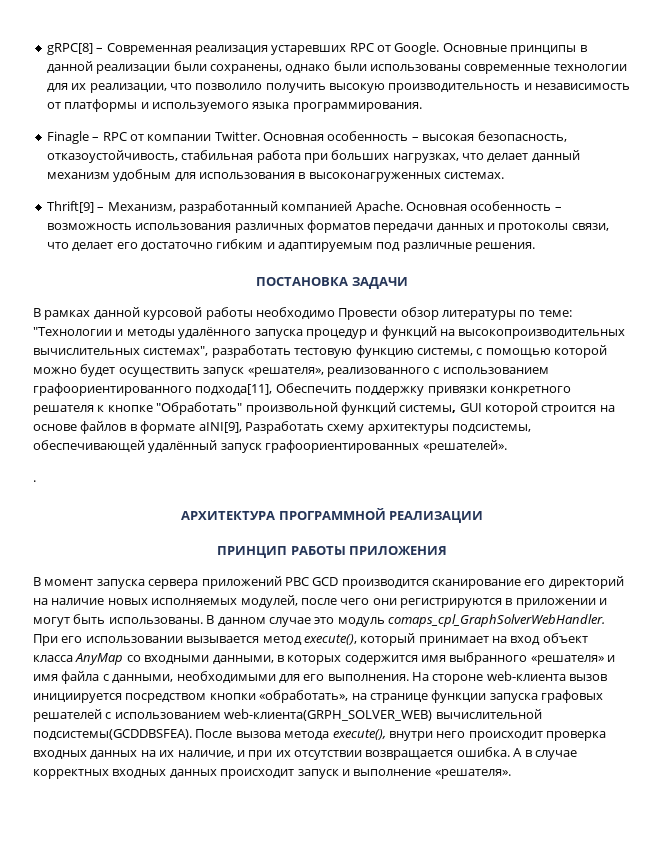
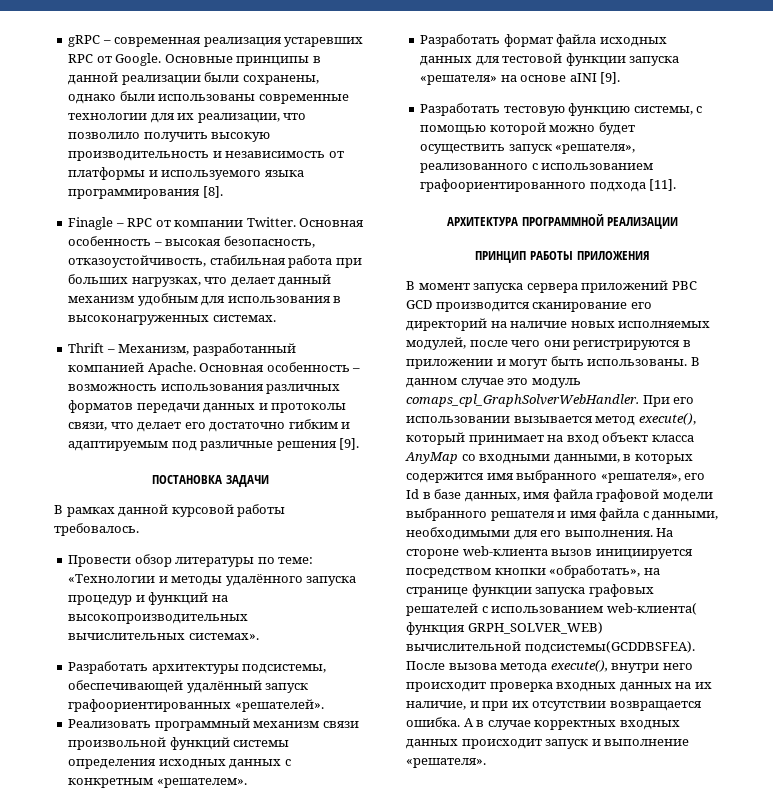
- gRPC[8] – Современная реализация устаревших RPC от Google.
+ gRPC – современная реализация устаревших RPC от Google.
- Основные принципы в данной реализации были сохранены, однако были использованы современные технологии для их реализации, что позволило получить высокую производительность и независимость от платформы и используемого языка программирования.
+ Основные принципы в данной реализации были сохранены, однако были использованы современные технологии для их реализации, что позволило получить высокую производительность и независимость от платформы и используемого языка программирования [8].
- Thrift[9] – Механизм, разработанный компанией Apache.
+ Thrift – Механизм, разработанный компанией Apache.
- Основная особенность – возможность использования различных форматов передачи данных и протоколы связи, что делает его достаточно гибким и адаптируемым под различные решения.
+ Основная особенность – возможность использования различных форматов передачи данных и протоколы связи, что делает его достаточно гибким и адаптируемым под различные решения [9].
- В рамках данной курсовой работы необходимо Провести обзор литературы по теме: "Технологии и методы удалённого запуска процедур и функций на высокопроизводительных вычислительных системах", разработать тестовую функцию системы, с помощью которой можно будет осуществить запуск «решателя», реализованного с использованием графоориентированного подхода[11], Обеспечить поддержку привязки конкретного решателя к кнопке "Обработать" произвольной функций системы, GUI которой строится на основе файлов в формате aINI[9], Разработать схему архитектуры подсистемы, обеспечивающей удалённый запуск графоориентированных «решателей».
- .
+ В рамках данной курсовой работы требовалось.
+ Провести обзор литературы по теме: «Технологии и методы удалённого запуска процедур и функций на высокопроизводительных вычислительных системах».
+ Разработать архитектуры подсистемы, обеспечивающей удалённый запуск графоориентированных «решателей».
+ Реализовать программный механизм связи произвольной функций системы определения исходных данных с конкретным «решателем».
+ Разработать формат файла исходных данных для тестовой функции запуска «решателя» на основе aINI [9].
+ Разработать тестовую функцию системы, с помощью которой можно будет осуществить запуск «решателя», реализованного с использованием графоориентированного подхода [11].
- При его использовании вызывается метод execute(), который принимает на вход объект класса AnyMap со входными данными, в которых содержится имя выбранного «решателя» и имя файла с данными, необходимыми для его выполнения.
+ При его использовании вызывается метод execute(), который принимает на вход объект класса AnyMap со входными данными, в которых содержится имя выбранного «решателя», его Id в базе данных, имя файла графовой модели выбранного решателя и имя файла с данными, необходимыми для его выполнения.
- На стороне web-клиента вызов инициируется посредством кнопки «обработать», на странице функции запуска графовых решателей с использованием web-клиента(GRPH_SOLVER_WEB) вычислительной подсистемы(GCDDBSFEA).
+ На стороне web-клиента вызов инициируется посредством кнопки «обработать», на странице функции запуска графовых решателей с использованием web-клиента( функция GRPH_SOLVER_WEB) вычислительной подсистемы(GCDDBSFEA).

